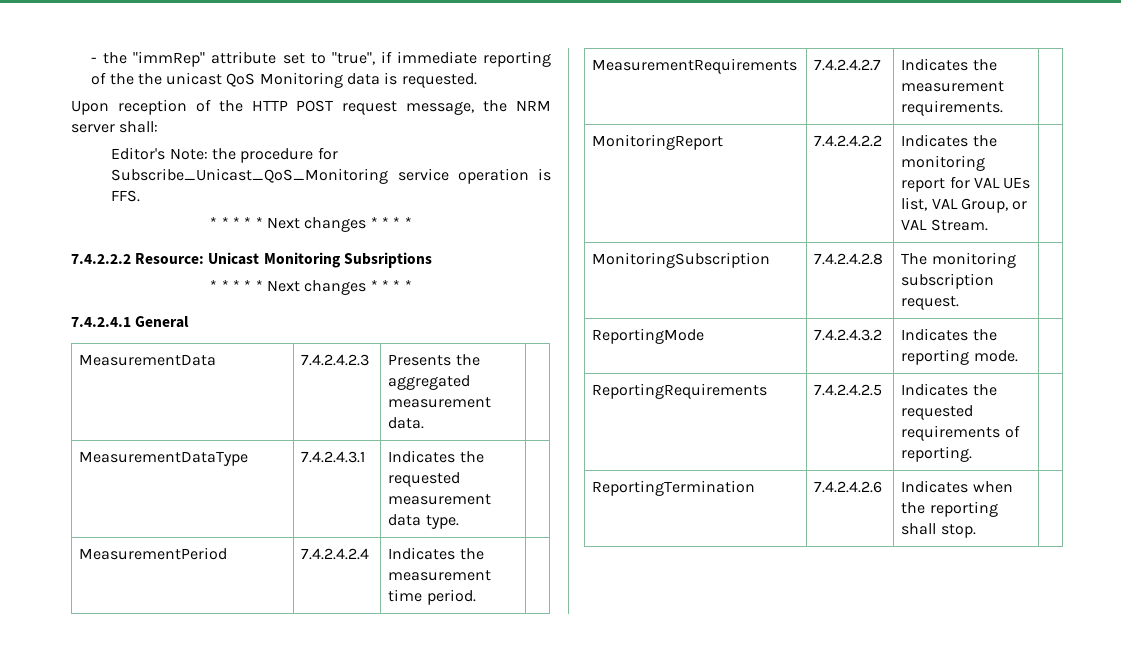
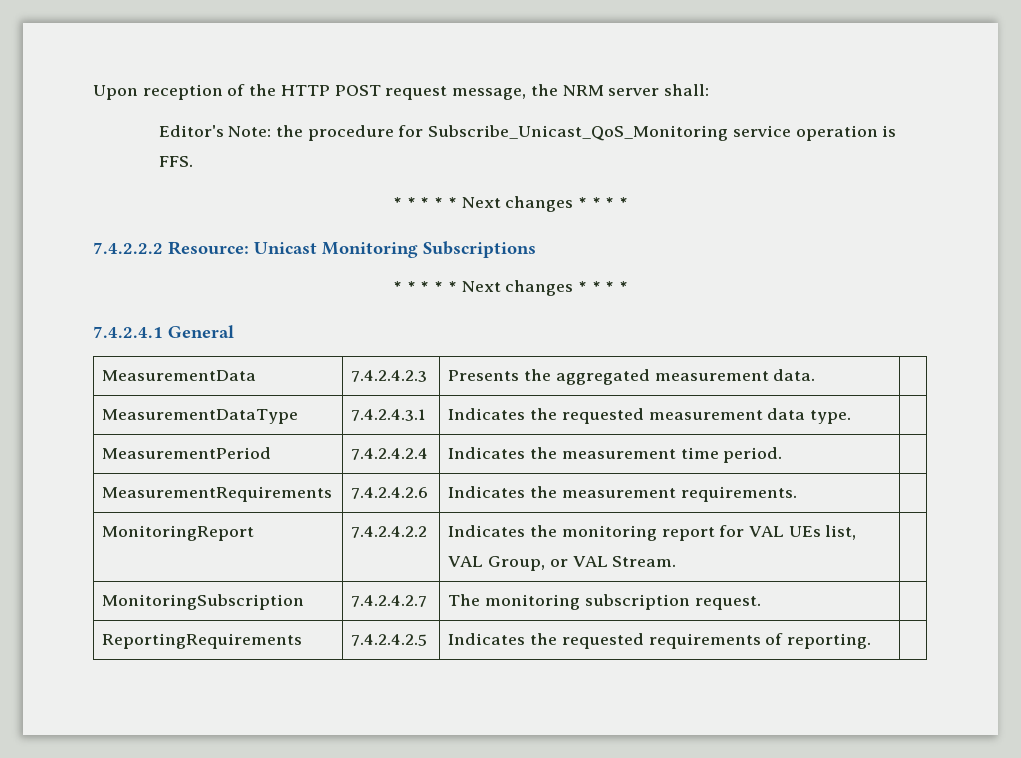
- - the "immRep" attribute set to "true", if immediate reporting of the the unicast QoS Monitoring data is requested.
- 7.4.2.2.2 Resource: Unicast Monitoring Subsriptions
+ 7.4.2.2.2 Resource: Unicast Monitoring Subscriptions
- MeasurementRequirements | 7.4.2.4.2.7 | Indicates the measurement requirements. |
+ MeasurementRequirements | 7.4.2.4.2.6 | Indicates the measurement requirements. |
- MonitoringSubscription | 7.4.2.4.2.8 | The monitoring subscription request. |
+ MonitoringSubscription | 7.4.2.4.2.7 | The monitoring subscription request. |
- ReportingMode | 7.4.2.4.3.2 | Indicates the reporting mode. |
- ReportingTermination | 7.4.2.4.2.6 | Indicates when the reporting shall stop. |

